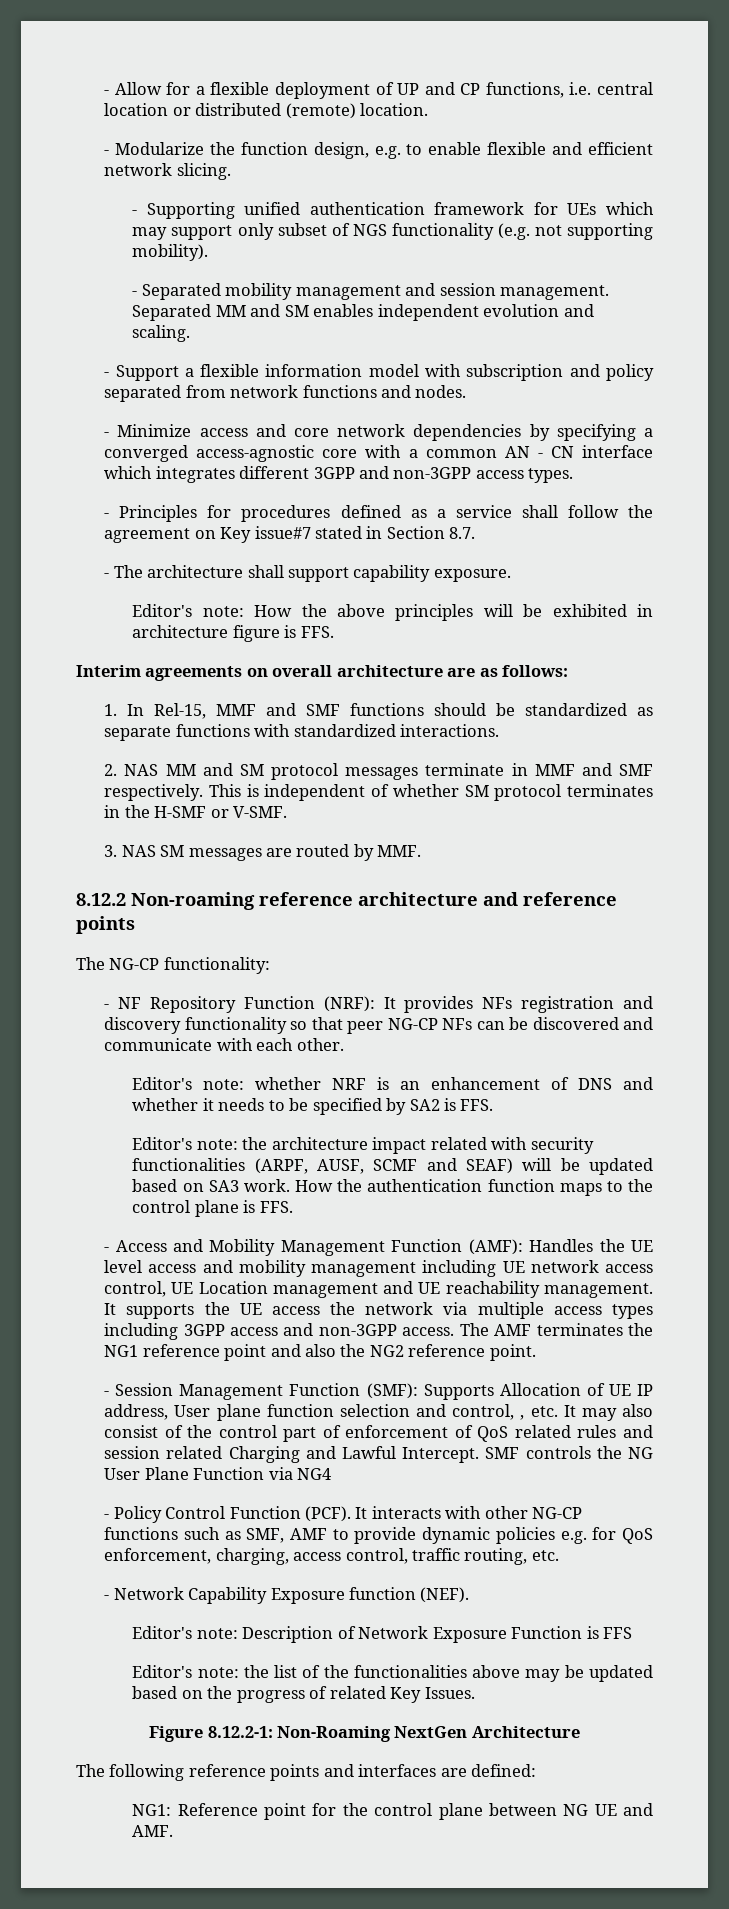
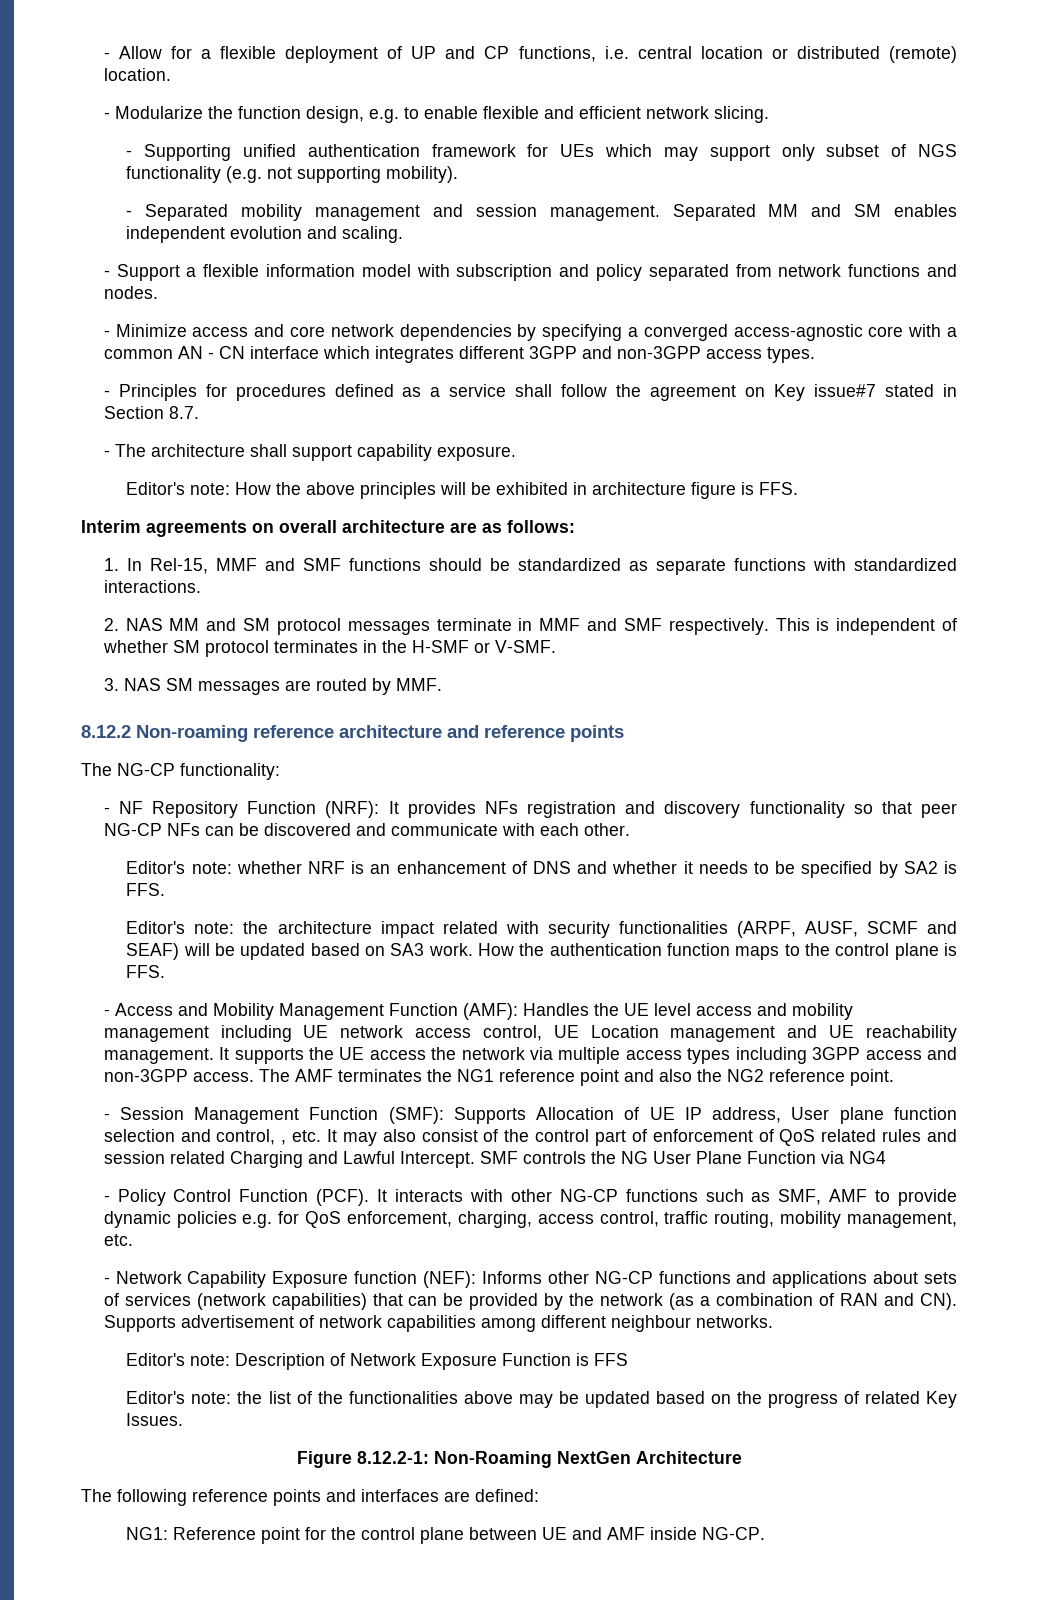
- It interacts with other NG-CP functions such as SMF, AMF to provide dynamic policies e.g. for QoS enforcement, charging, access control, traffic routing, etc.
+ It interacts with other NG-CP functions such as SMF, AMF to provide dynamic policies e.g. for QoS enforcement, charging, access control, traffic routing, mobility management, etc.
- - Network Capability Exposure function (NEF).
+ - Network Capability Exposure function (NEF): Informs other NG-CP functions and applications about sets of services (network capabilities) that can be provided by the network (as a combination of RAN and CN). Supports advertisement of network capabilities among different neighbour networks.
- NG1: Reference point for the control plane between NG UE and AMF.
+ NG1: Reference point for the control plane between UE and AMF inside NG-CP.

